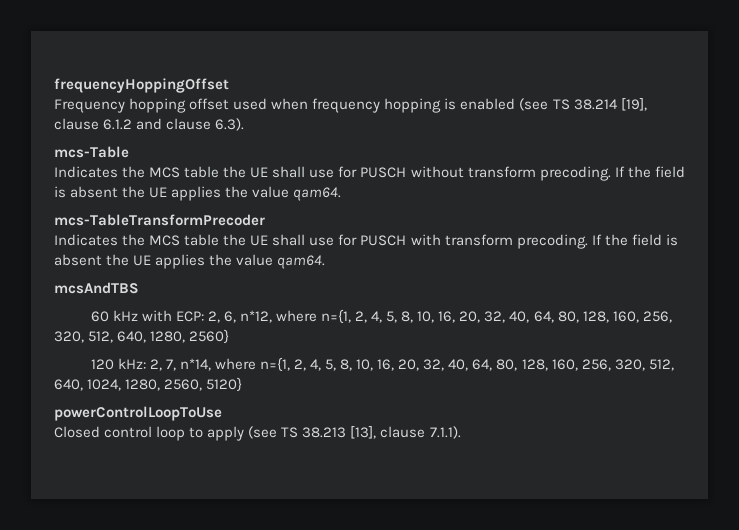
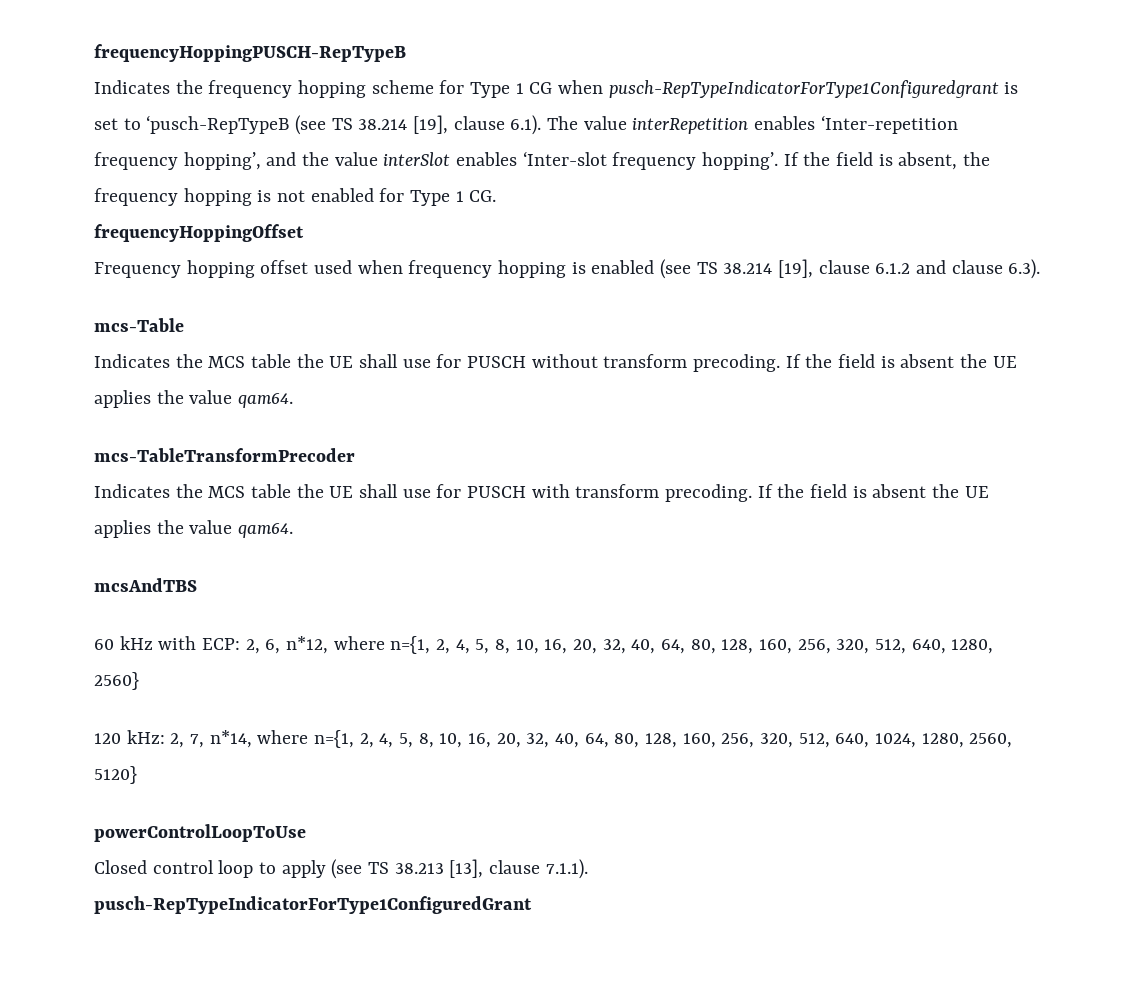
+ frequencyHoppingPUSCH-RepTypeB
+ Indicates the frequency hopping scheme for Type 1 CG when pusch-RepTypeIndicatorForType1Configuredgrant is set to ‘pusch-RepTypeB (see TS 38.214 [19], clause 6.1). The value interRepetition enables ‘Inter-repetition frequency hopping’, and the value interSlot enables ‘Inter-slot frequency hopping’. If the field is absent, the frequency hopping is not enabled for Type 1 CG.
+ pusch-RepTypeIndicatorForType1ConfiguredGrant

